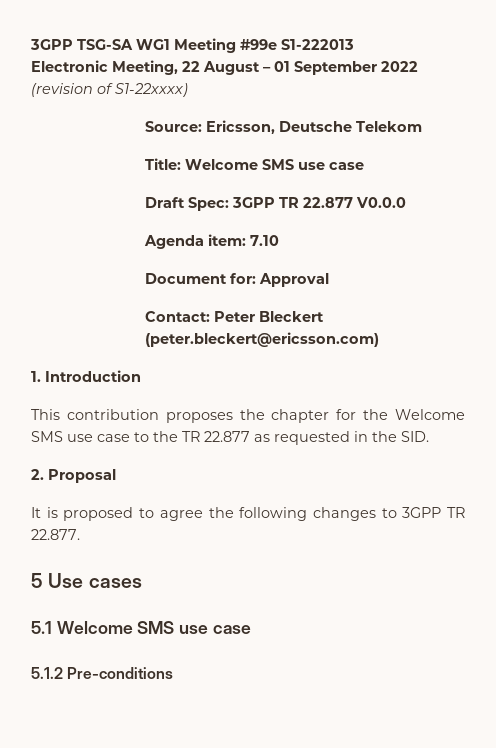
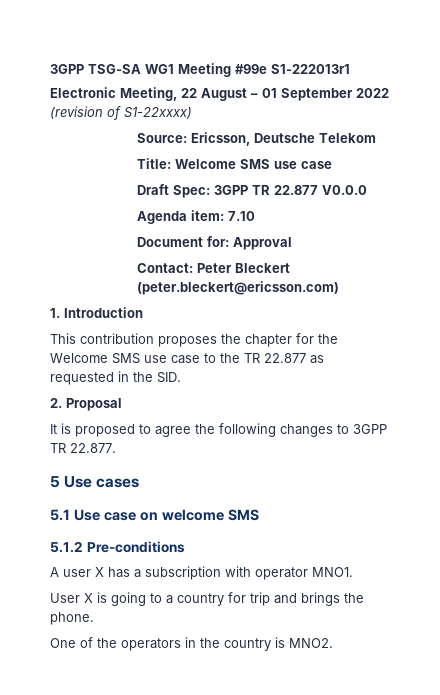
- 3GPP TSG-SA WG1 Meeting #99e S1-222013
+ 3GPP TSG-SA WG1 Meeting #99e S1-222013r1
- 5.1 Welcome SMS use case
+ 5.1 Use case on welcome SMS
+ A user X has a subscription with operator MNO1.
+ User X is going to a country for trip and brings the phone.
+ One of the operators in the country is MNO2.

